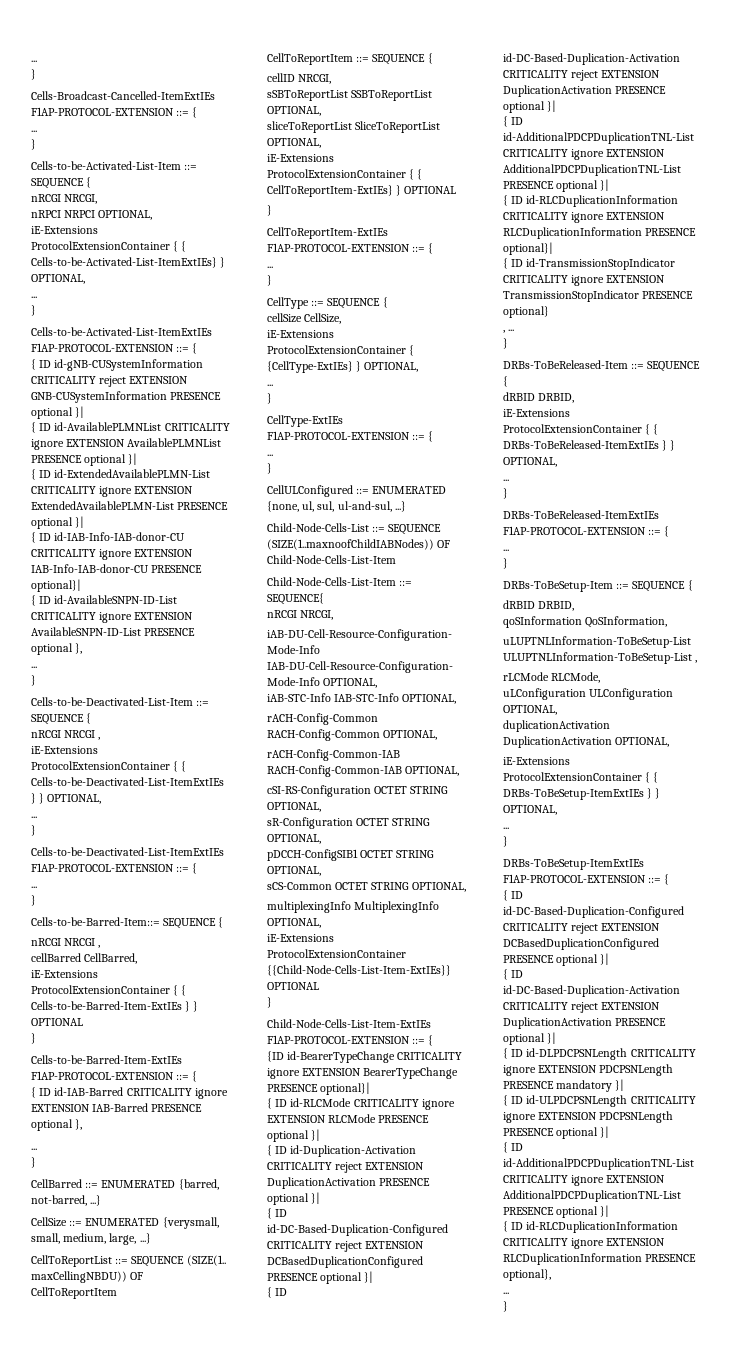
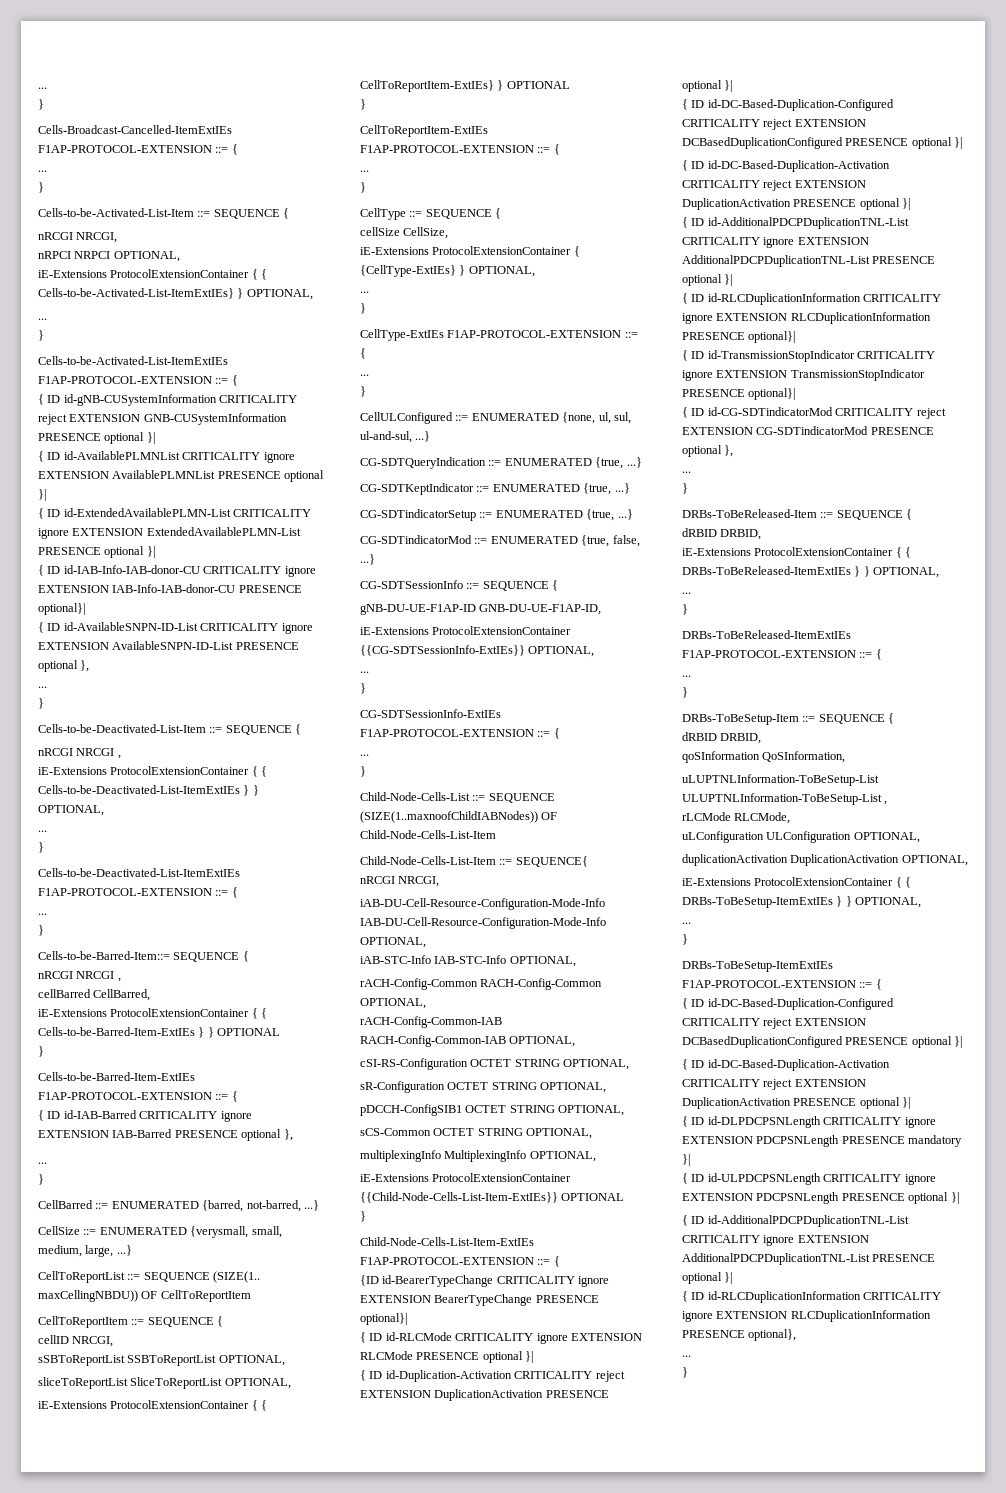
+ CG-SDTQueryIndication ::= ENUMERATED {true, ...}
+ CG-SDTKeptIndicator ::= ENUMERATED {true, ...}
+ CG-SDTindicatorSetup ::= ENUMERATED {true, ...}
+ CG-SDTindicatorMod ::= ENUMERATED {true, false, ...}
+ CG-SDTSessionInfo ::= SEQUENCE {
+ gNB-DU-UE-F1AP-ID GNB-DU-UE-F1AP-ID,
+ iE-Extensions ProtocolExtensionContainer {{CG-SDTSessionInfo-ExtIEs}} OPTIONAL,
+ ...
+ }
+ CG-SDTSessionInfo-ExtIEs F1AP-PROTOCOL-EXTENSION ::= {
+ ...
+ }
- { ID id-TransmissionStopIndicator CRITICALITY ignore EXTENSION TransmissionStopIndicator PRESENCE optional}
- , ...
+ { ID id-TransmissionStopIndicator CRITICALITY ignore EXTENSION TransmissionStopIndicator PRESENCE optional}|
+ { ID id-CG-SDTindicatorMod CRITICALITY reject EXTENSION CG-SDTindicatorMod PRESENCE optional },
+ ...

